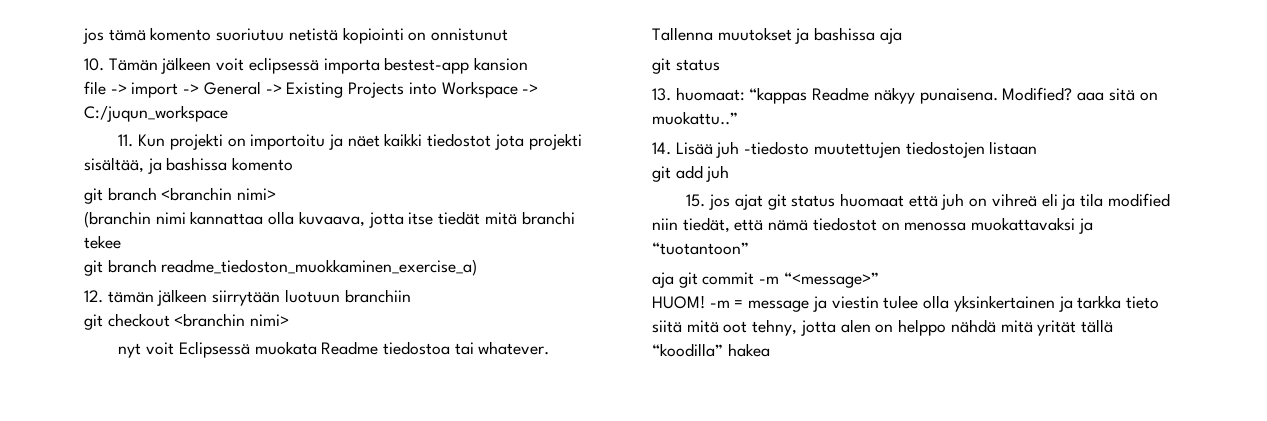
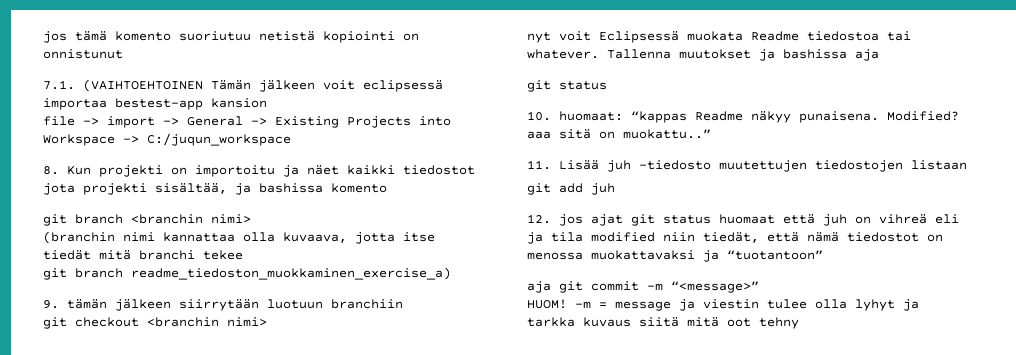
- 10. Tämän jälkeen voit eclipsessä importa bestest-app kansion
+ 7.1. (VAIHTOEHTOINEN Tämän jälkeen voit eclipsessä importaa bestest-app kansion
- 11. Kun projekti on importoitu ja näet kaikki tiedostot jota projekti sisältää, ja bashissa komento
+ 8. Kun projekti on importoitu ja näet kaikki tiedostot jota projekti sisältää, ja bashissa komento
- 12. tämän jälkeen siirrytään luotuun branchiin
+ 9. tämän jälkeen siirrytään luotuun branchiin
- 13. huomaat: “kappas Readme näkyy punaisena.
+ 10. huomaat: “kappas Readme näkyy punaisena.
- 14. Lisää juh -tiedosto muutettujen tiedostojen listaan
+ 11. Lisää juh -tiedosto muutettujen tiedostojen listaan
- 15. jos ajat git status huomaat että juh on vihreä eli ja tila modified niin tiedät, että nämä tiedostot on menossa muokattavaksi ja “tuotantoon”
+ 12. jos ajat git status huomaat että juh on vihreä eli ja tila modified niin tiedät, että nämä tiedostot on menossa muokattavaksi ja “tuotantoon”
- -m = message ja viestin tulee olla yksinkertainen ja tarkka tieto siitä mitä oot tehny, jotta alen on helppo nähdä mitä yrität tällä “koodilla” hakea
+ -m = message ja viestin tulee olla lyhyt ja tarkka kuvaus siitä mitä oot tehny

